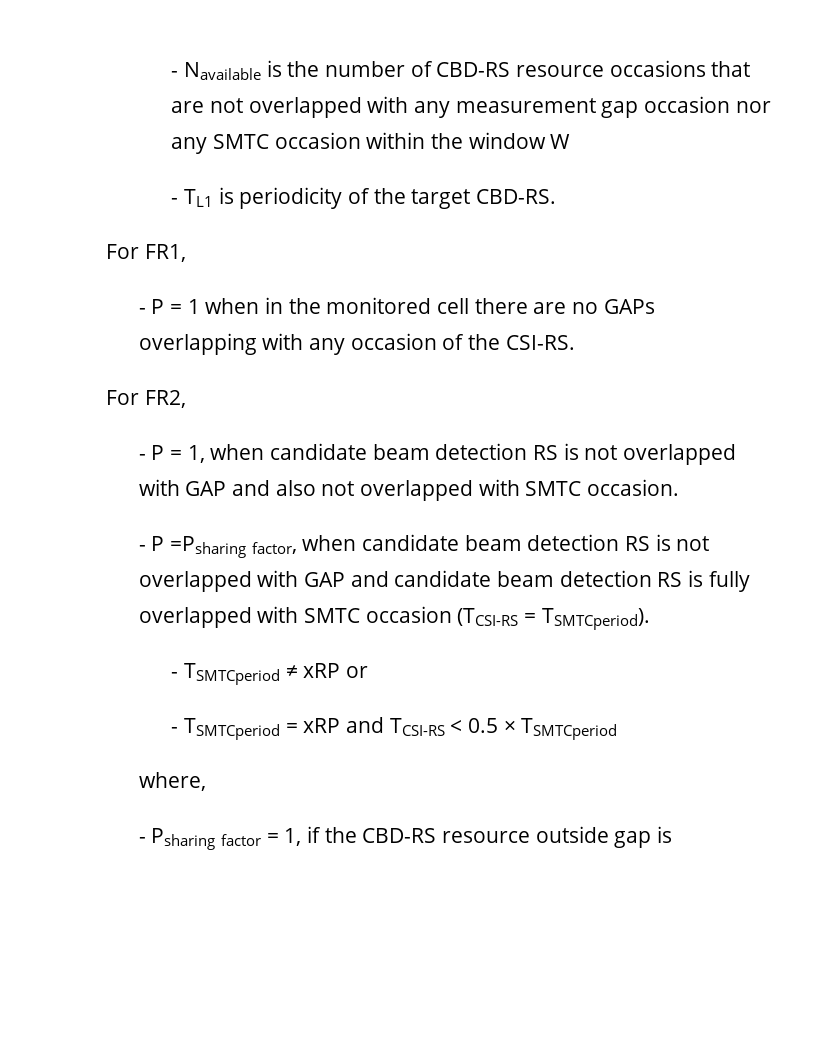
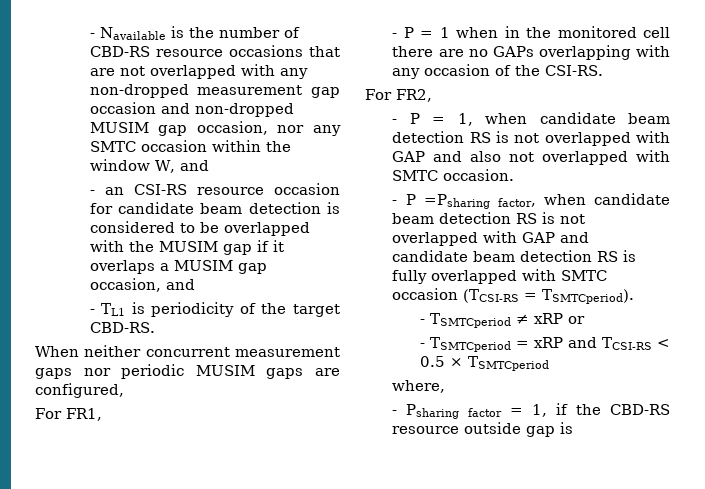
- - Navailable is the number of CBD-RS resource occasions that are not overlapped with any measurement gap occasion nor any SMTC occasion within the window W
+ - Navailable is the number of CBD-RS resource occasions that are not overlapped with any non-dropped measurement gap occasion and non-dropped MUSIM gap occasion, nor any SMTC occasion within the window W, and
+ - an CSI-RS resource occasion for candidate beam detection is considered to be overlapped with the MUSIM gap if it overlaps a MUSIM gap occasion, and
+ When neither concurrent measurement gaps nor periodic MUSIM gaps are configured,

